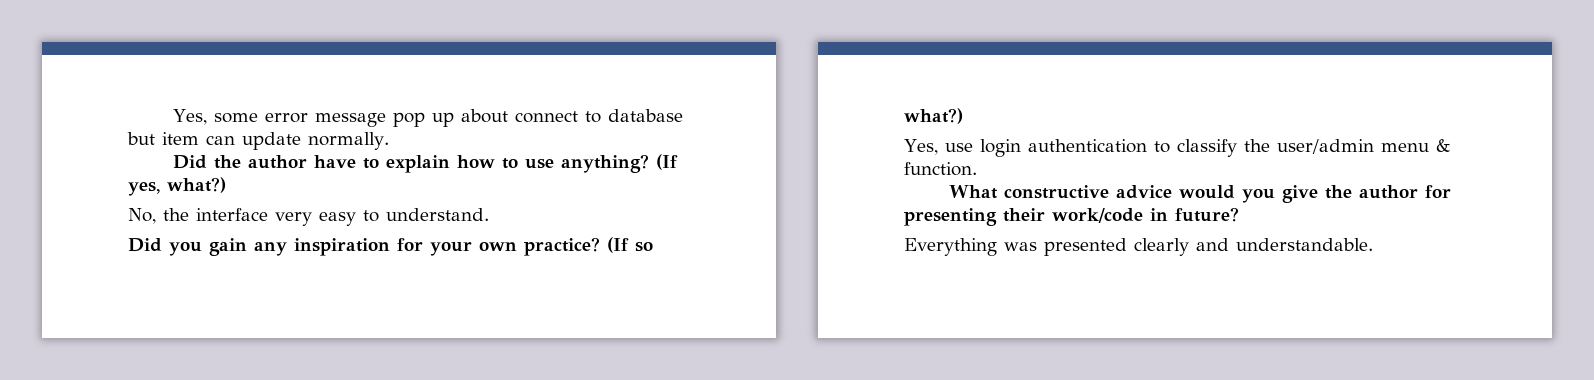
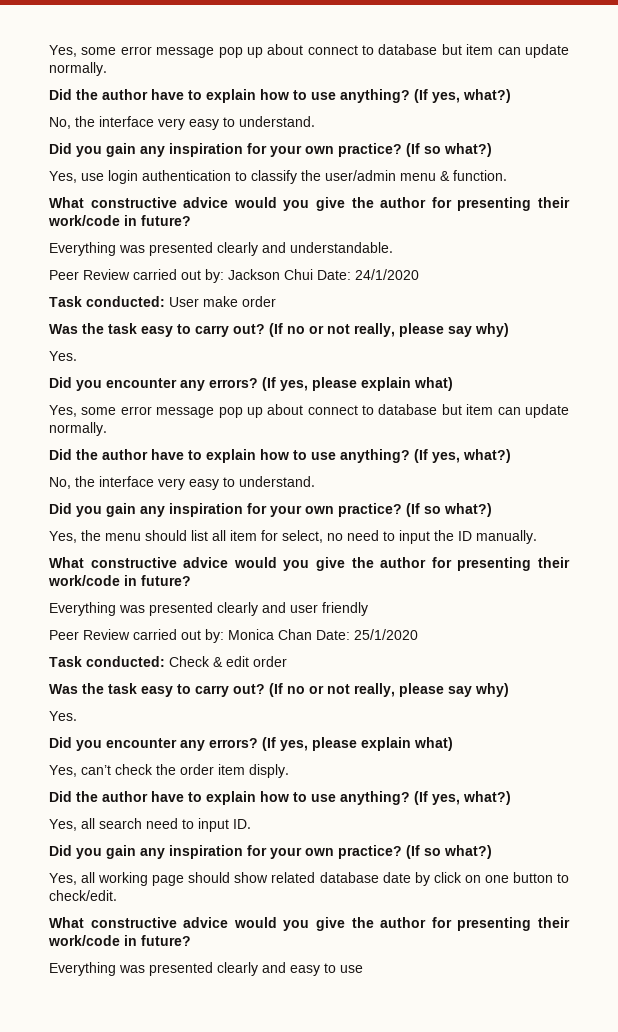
+ Peer Review carried out by: Jackson Chui Date: 24/1/2020
+ Task conducted: User make order
+ Was the task easy to carry out? (If no or not really, please say why)
+ Yes.
+ Did you encounter any errors? (If yes, please explain what)
+ Yes, some error message pop up about connect to database but item can update normally.
+ Did the author have to explain how to use anything? (If yes, what?)
+ No, the interface very easy to understand.
+ Did you gain any inspiration for your own practice? (If so what?)
+ Yes, the menu should list all item for select, no need to input the ID manually.
+ What constructive advice would you give the author for presenting their work/code in future?
+ Everything was presented clearly and user friendly
+ Peer Review carried out by: Monica Chan Date: 25/1/2020
+ Task conducted: Check & edit order
+ Was the task easy to carry out? (If no or not really, please say why)
+ Yes.
+ Did you encounter any errors? (If yes, please explain what)
+ Yes, can’t check the order item disply.
+ Did the author have to explain how to use anything? (If yes, what?)
+ Yes, all search need to input ID.
+ Did you gain any inspiration for your own practice? (If so what?)
+ Yes, all working page should show related database date by click on one button to check/edit.
+ What constructive advice would you give the author for presenting their work/code in future?
+ Everything was presented clearly and easy to use

